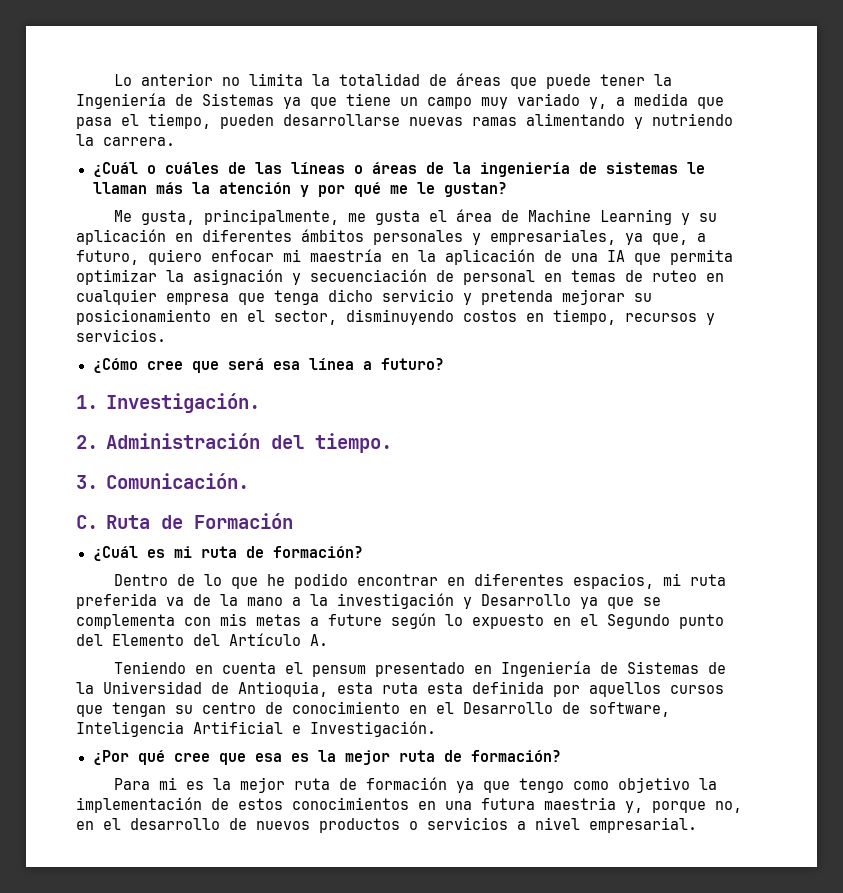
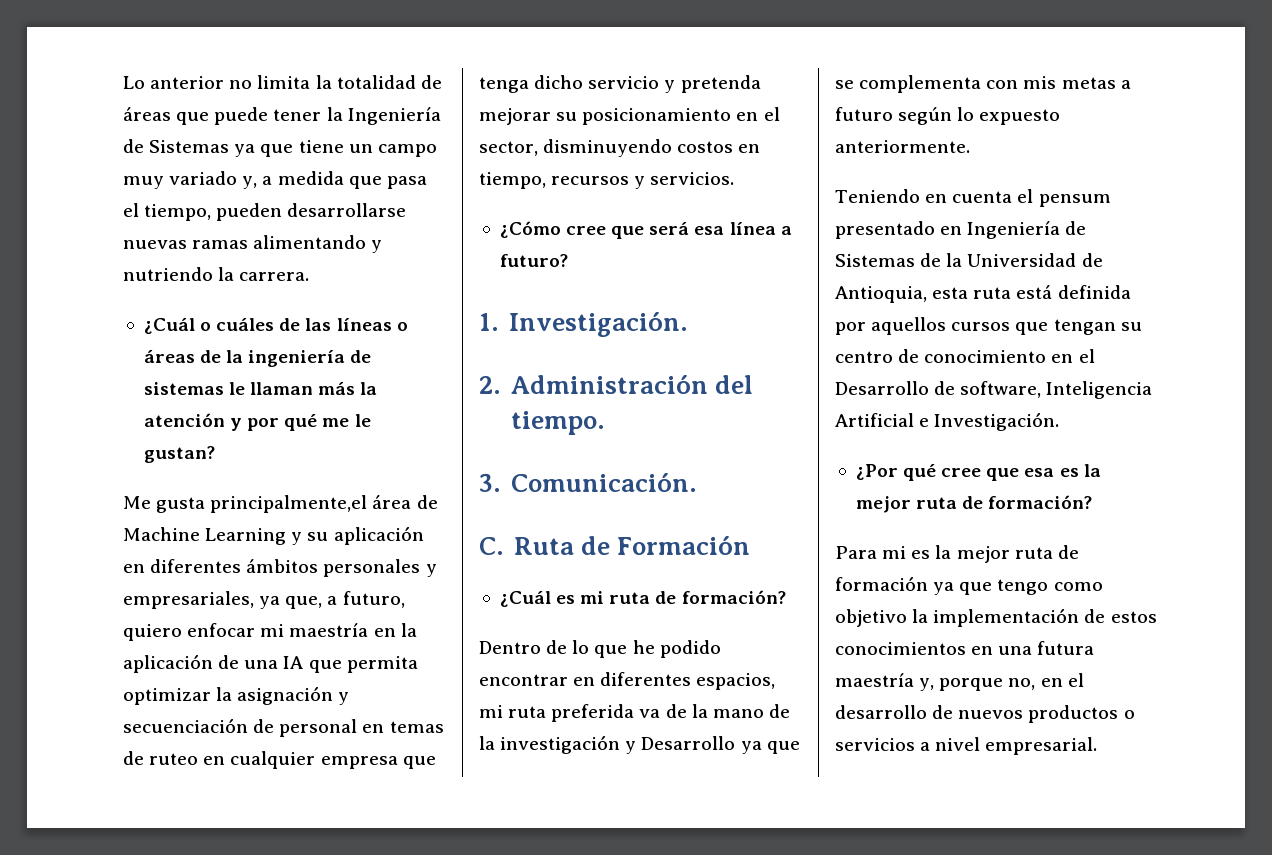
- Me gusta, principalmente, me gusta el área de Machine Learning y su aplicación en diferentes ámbitos personales y empresariales, ya que, a futuro, quiero enfocar mi maestría en la aplicación de una IA que permita optimizar la asignación y secuenciación de personal en temas de ruteo en cualquier empresa que tenga dicho servicio y pretenda mejorar su posicionamiento en el sector, disminuyendo costos en tiempo, recursos y servicios.
+ Me gusta principalmente,el área de Machine Learning y su aplicación en diferentes ámbitos personales y empresariales, ya que, a futuro, quiero enfocar mi maestría en la aplicación de una IA que permita optimizar la asignación y secuenciación de personal en temas de ruteo en cualquier empresa que tenga dicho servicio y pretenda mejorar su posicionamiento en el sector, disminuyendo costos en tiempo, recursos y servicios.
- Dentro de lo que he podido encontrar en diferentes espacios, mi ruta preferida va de la mano a la investigación y Desarrollo ya que se complementa con mis metas a future según lo expuesto en el Segundo punto del Elemento del Artículo A.
+ Dentro de lo que he podido encontrar en diferentes espacios, mi ruta preferida va de la mano de la investigación y Desarrollo ya que se complementa con mis metas a futuro según lo expuesto anteriormente.
- Teniendo en cuenta el pensum presentado en Ingeniería de Sistemas de la Universidad de Antioquia, esta ruta esta definida por aquellos cursos que tengan su centro de conocimiento en el Desarrollo de software, Inteligencia Artificial e Investigación.
+ Teniendo en cuenta el pensum presentado en Ingeniería de Sistemas de la Universidad de Antioquia, esta ruta está definida por aquellos cursos que tengan su centro de conocimiento en el Desarrollo de software, Inteligencia Artificial e Investigación.
- Para mi es la mejor ruta de formación ya que tengo como objetivo la implementación de estos conocimientos en una futura maestria y, porque no, en el desarrollo de nuevos productos o servicios a nivel empresarial.
+ Para mi es la mejor ruta de formación ya que tengo como objetivo la implementación de estos conocimientos en una futura maestría y, porque no, en el desarrollo de nuevos productos o servicios a nivel empresarial.

